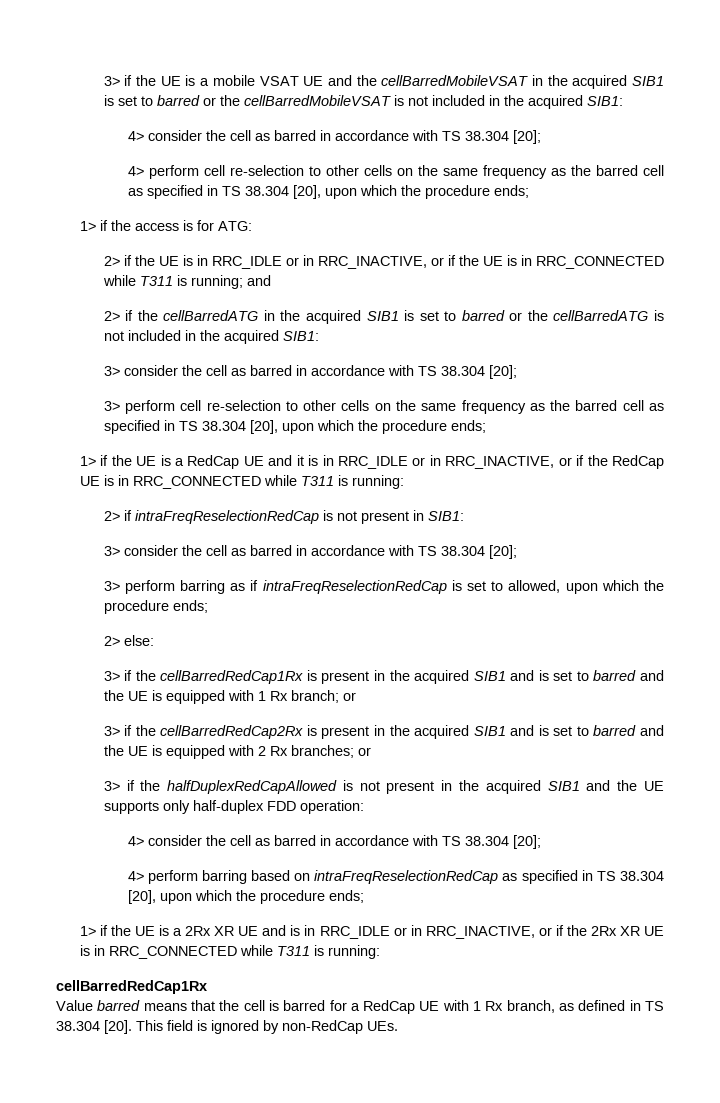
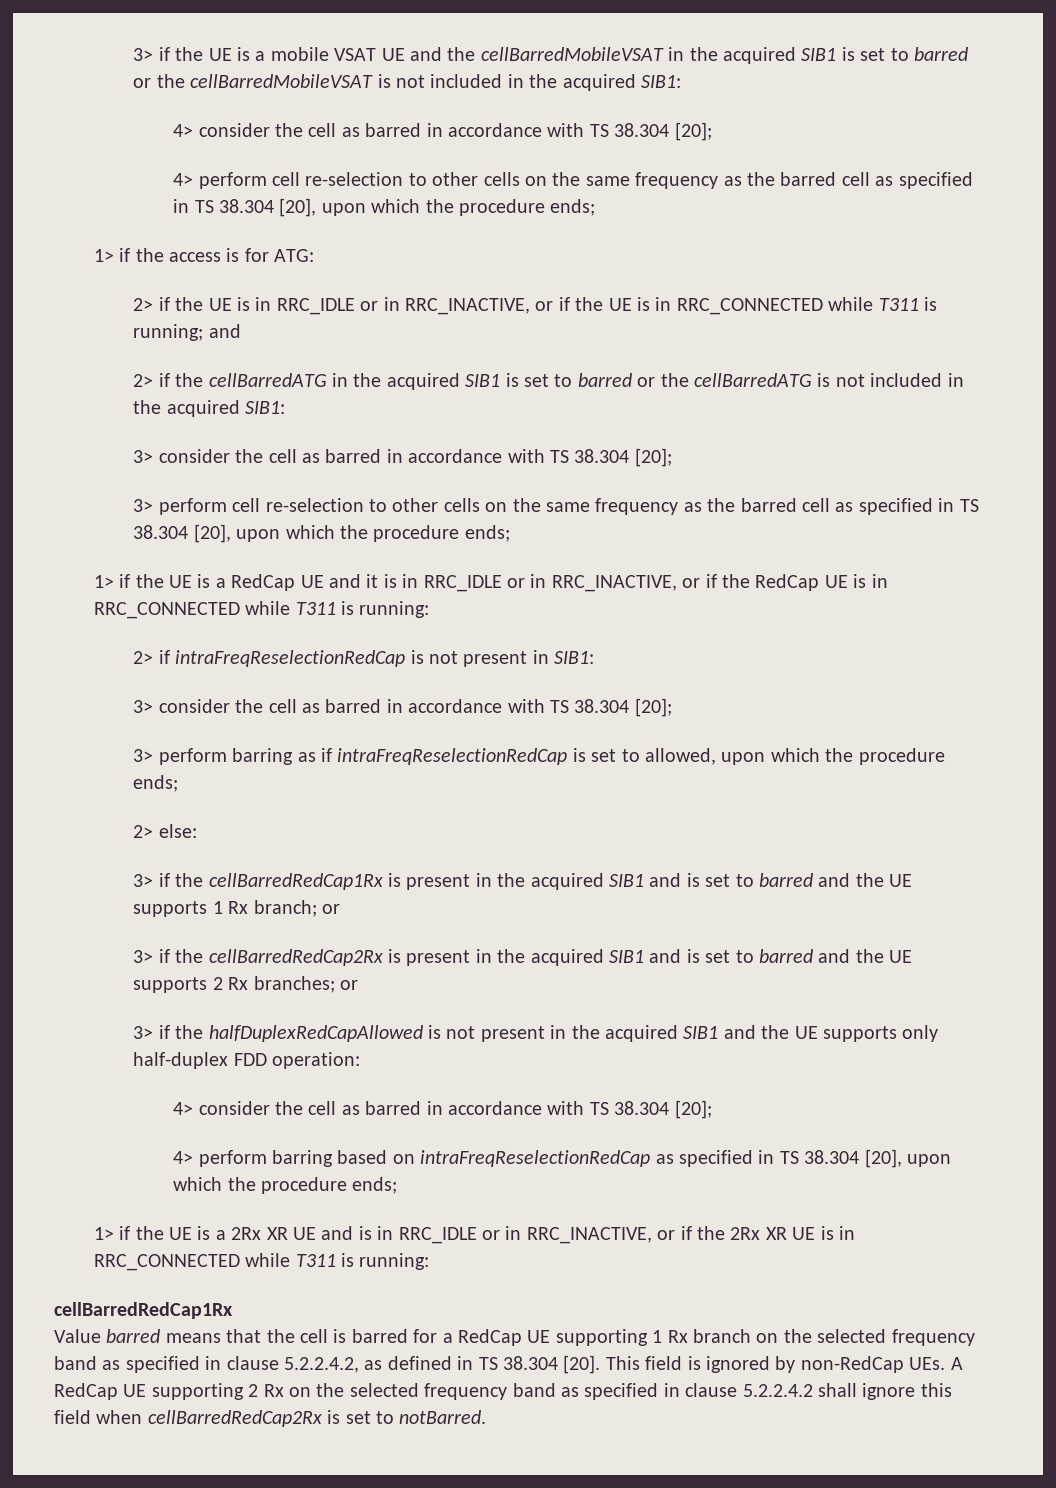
- 3> if the cellBarredRedCap1Rx is present in the acquired SIB1 and is set to barred and the UE is equipped with 1 Rx branch; or
+ 3> if the cellBarredRedCap1Rx is present in the acquired SIB1 and is set to barred and the UE supports 1 Rx branch; or
- 3> if the cellBarredRedCap2Rx is present in the acquired SIB1 and is set to barred and the UE is equipped with 2 Rx branches; or
+ 3> if the cellBarredRedCap2Rx is present in the acquired SIB1 and is set to barred and the UE supports 2 Rx branches; or
- Value barred means that the cell is barred for a RedCap UE with 1 Rx branch, as defined in TS 38.304 [20].
+ Value barred means that the cell is barred for a RedCap UE supporting 1 Rx branch on the selected frequency band as specified in clause 5.2.2.4.2, as defined in TS 38.304 [20].
- This field is ignored by non-RedCap UEs.
+ This field is ignored by non-RedCap UEs. A RedCap UE supporting 2 Rx on the selected frequency band as specified in clause 5.2.2.4.2 shall ignore this field when cellBarredRedCap2Rx is set to notBarred.

